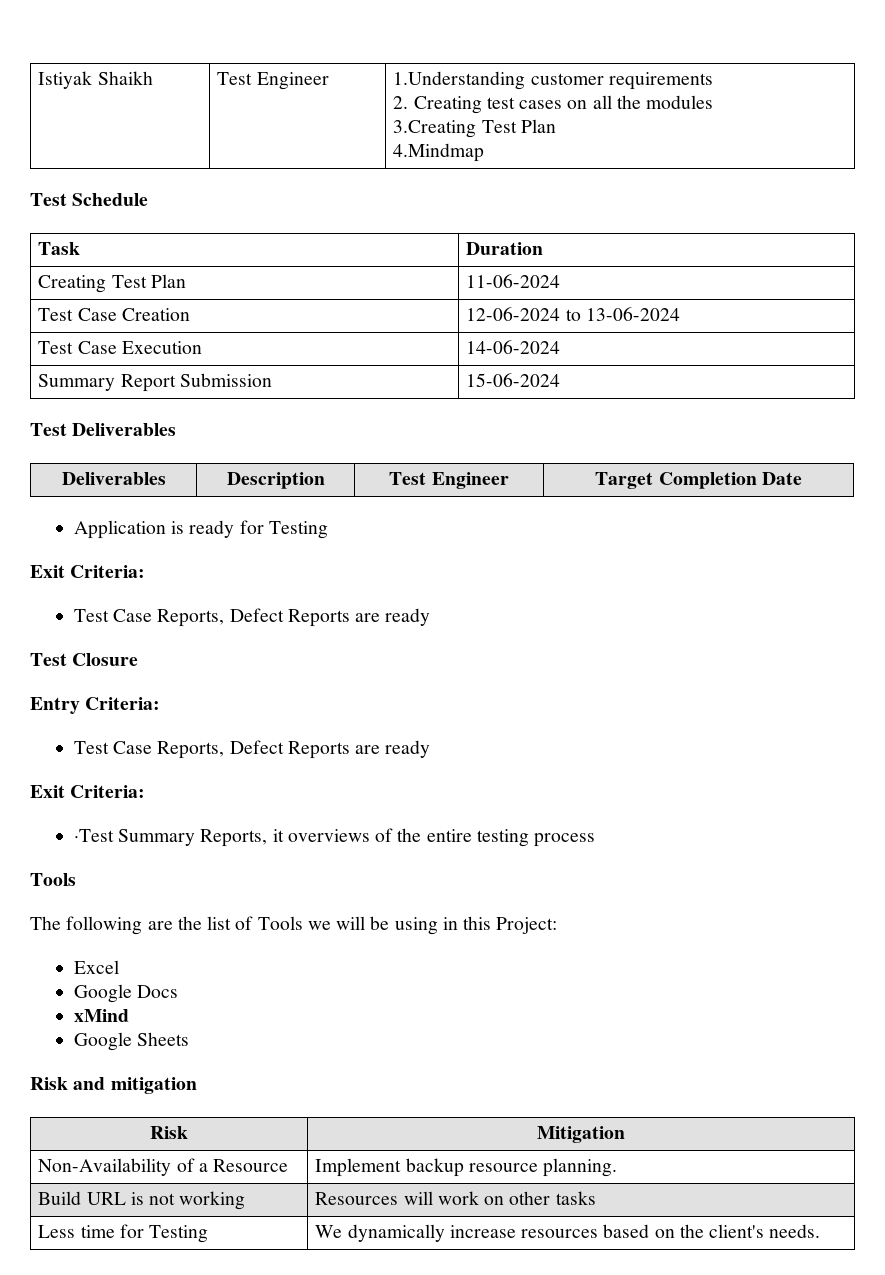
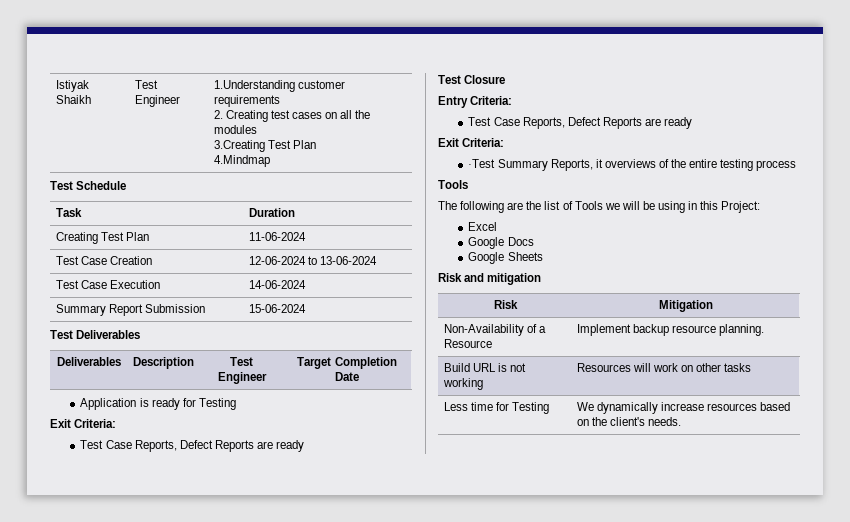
- xMind

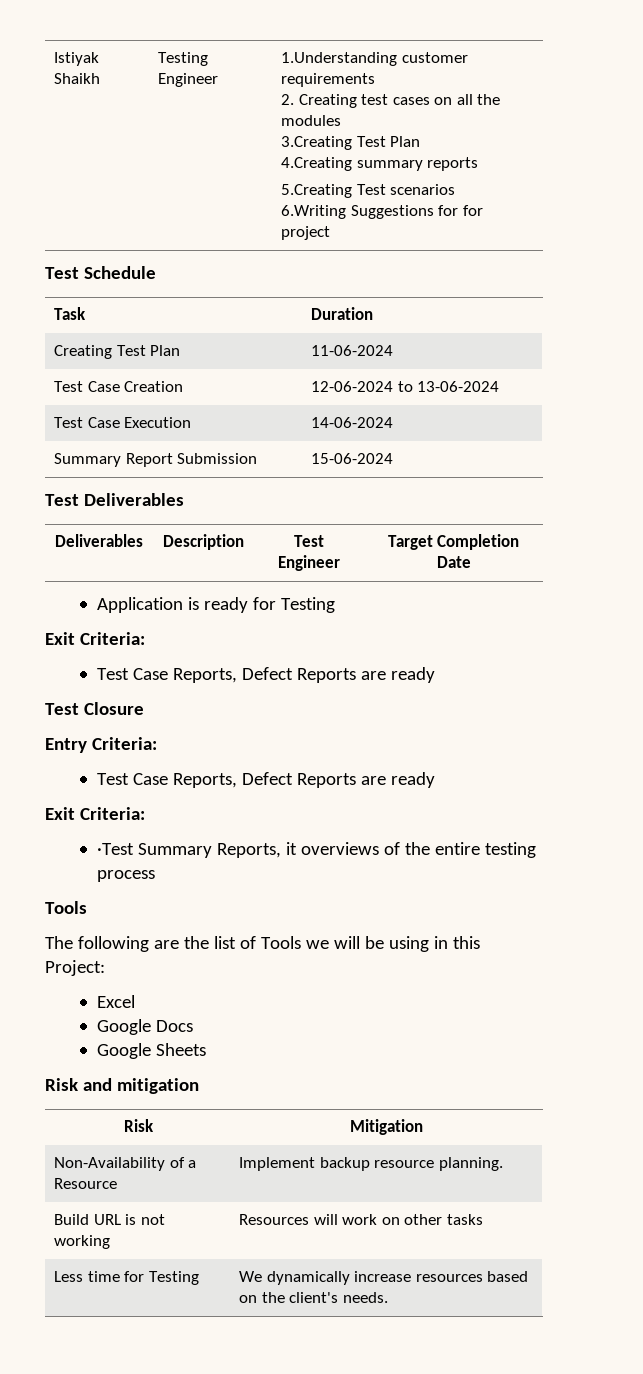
- Istiyak Shaikh | Test Engineer | 1.Understanding customer requirements
+ Istiyak Shaikh | Testing Engineer | 1.Understanding customer requirements
  2. Creating test cases on all the modules
  3.Creating Test Plan
- 4.Mindmap
+ 4.Creating summary reports
+ 5.Creating Test scenarios
+ 6.Writing Suggestions for for project

